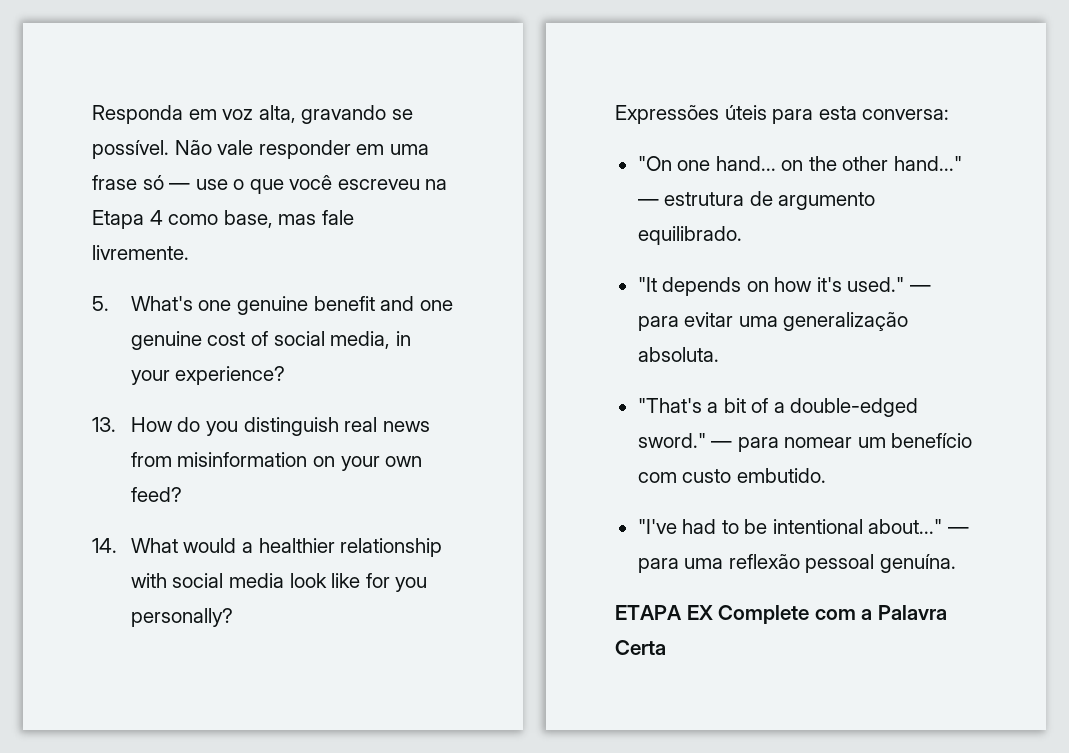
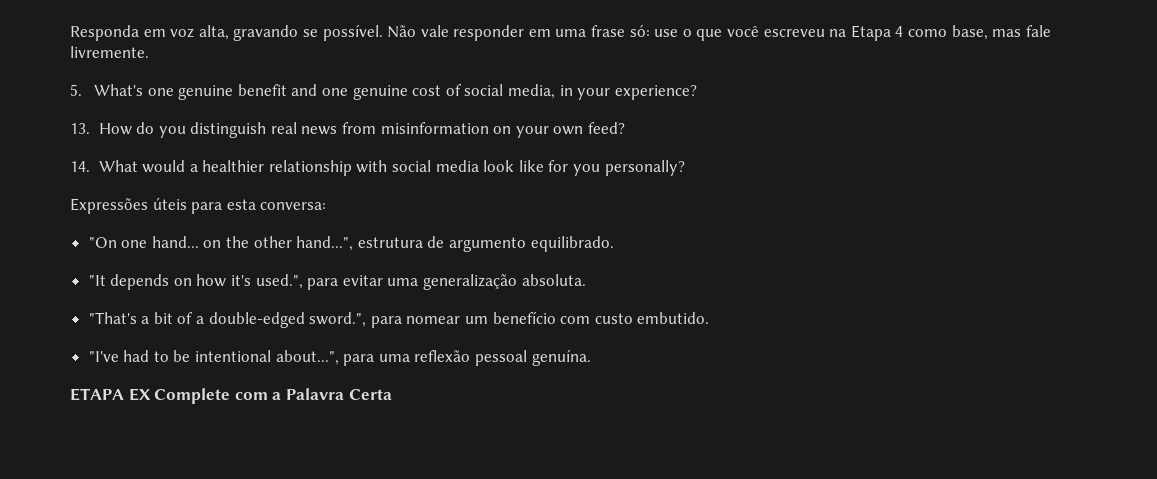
- Não vale responder em uma frase só — use o que você escreveu na Etapa 4 como base, mas fale livremente.
+ Não vale responder em uma frase só: use o que você escreveu na Etapa 4 como base, mas fale livremente.
- "On one hand... on the other hand..." — estrutura de argumento equilibrado.
+ "On one hand... on the other hand...", estrutura de argumento equilibrado.
- "It depends on how it's used." — para evitar uma generalização absoluta.
+ "It depends on how it's used.", para evitar uma generalização absoluta.
- "That's a bit of a double-edged sword." — para nomear um benefício com custo embutido.
+ "That's a bit of a double-edged sword.", para nomear um benefício com custo embutido.
- "I've had to be intentional about..." — para uma reflexão pessoal genuína.
+ "I've had to be intentional about...", para uma reflexão pessoal genuína.

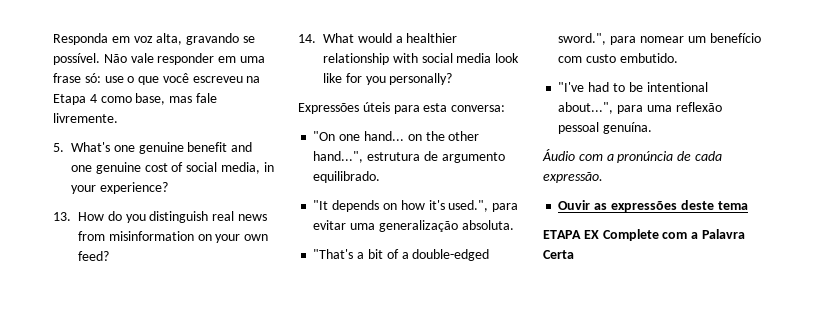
+ Áudio com a pronúncia de cada expressão.
+ Ouvir as expressões deste tema

